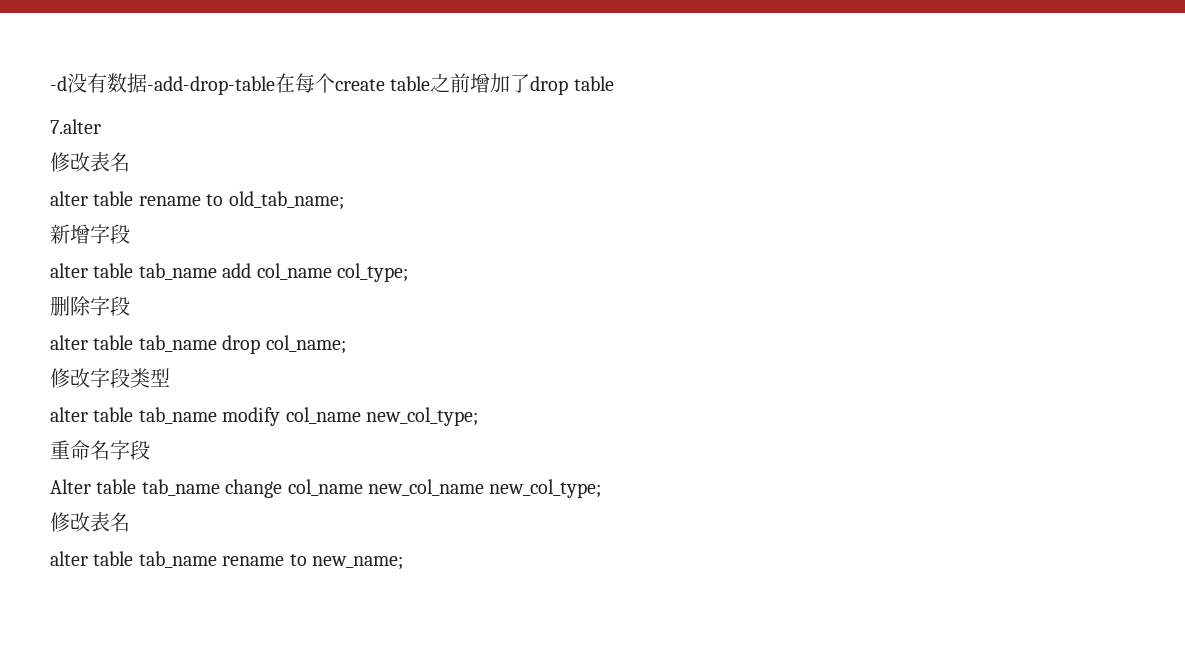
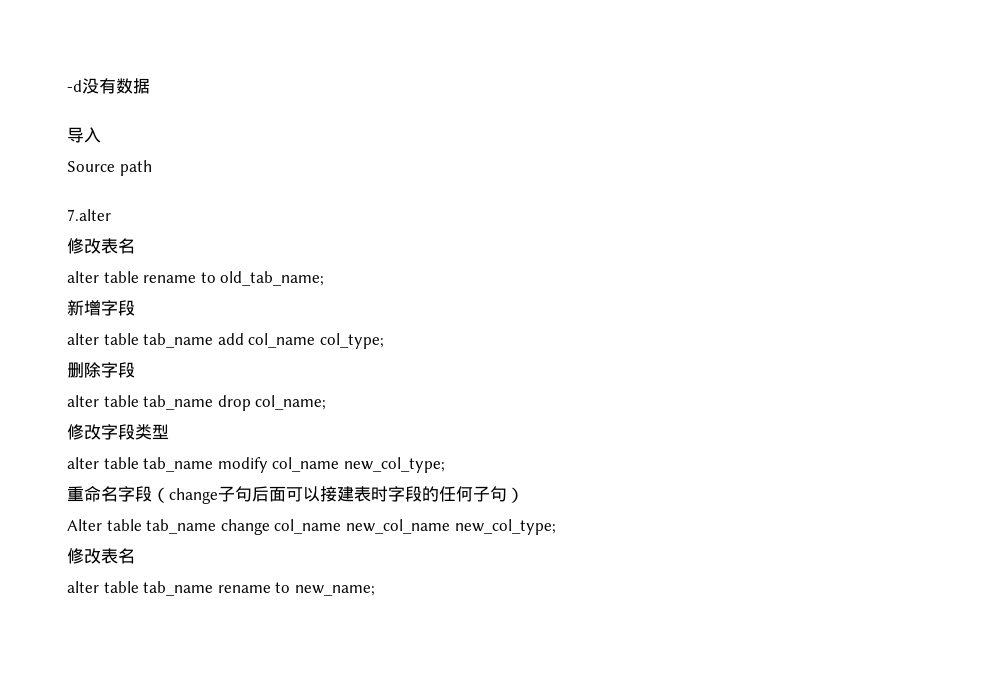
- -d没有数据-add-drop-table在每个create table之前增加了drop table
+ -d没有数据
+ 导入
+ Source path
- 重命名字段
+ 重命名字段（change子句后面可以接建表时字段的任何子句）

